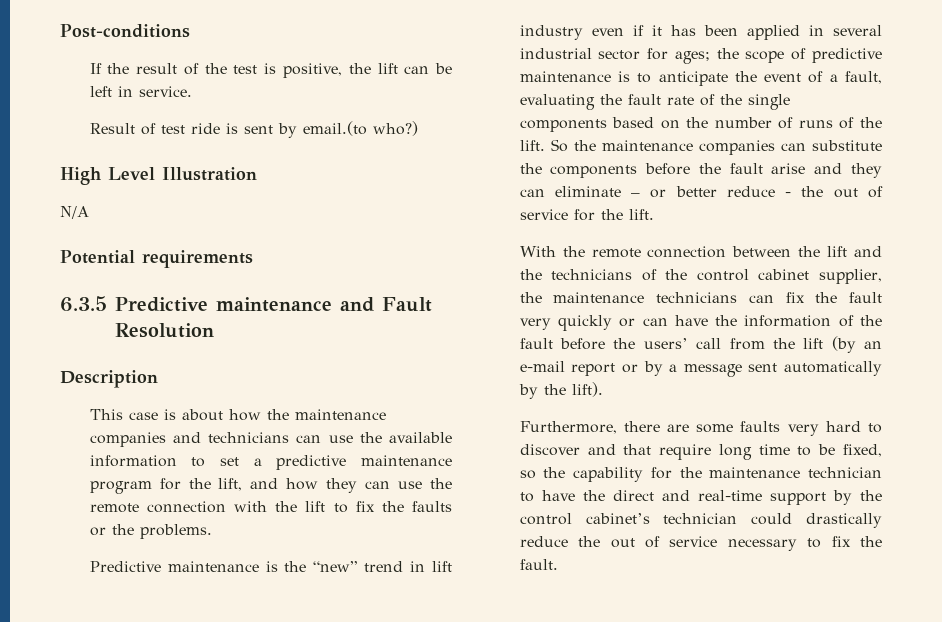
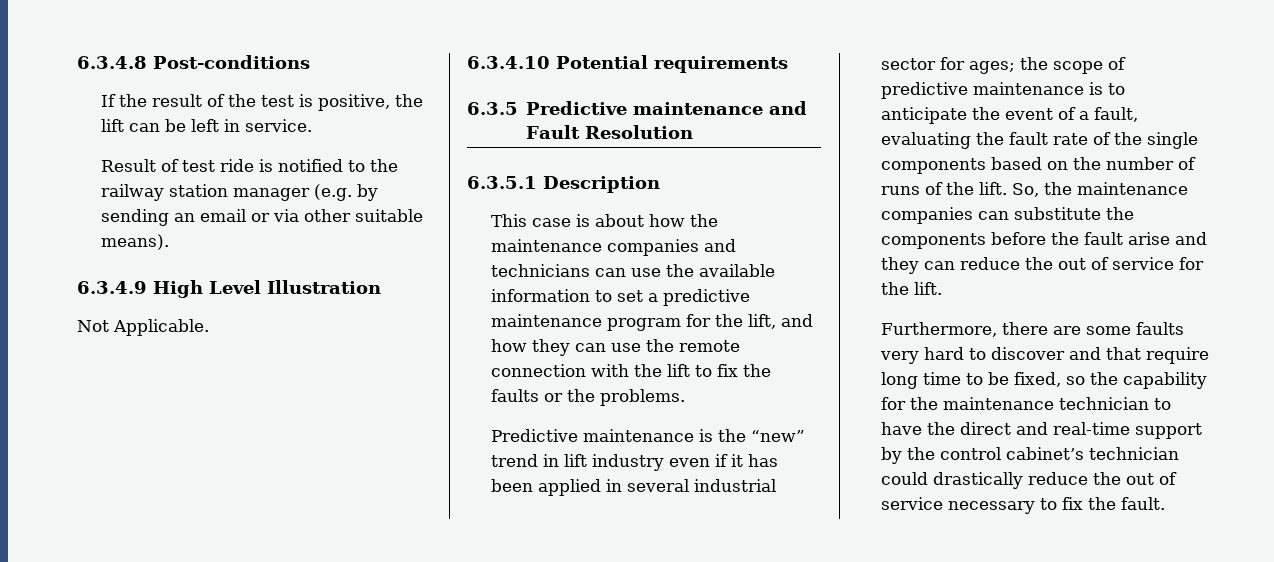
- Post-conditions
+ 6.3.4.8 Post-conditions
- Result of test ride is sent by email.(to who?)
- High Level Illustration
+ Result of test ride is notified to the railway station manager (e.g. by sending an email or via other suitable means).
+ 6.3.4.9 High Level Illustration
- N/A
- Potential requirements
+ Not Applicable.
+ 6.3.4.10 Potential requirements
- Description
+ 6.3.5.1 Description
- So the maintenance companies can substitute the components before the fault arise and they can eliminate – or better reduce - the out of service for the lift.
+ So, the maintenance companies can substitute the components before the fault arise and they can reduce the out of service for the lift.
- With the remote connection between the lift and the technicians of the control cabinet supplier, the maintenance technicians can fix the fault very quickly or can have the information of the fault before the users’ call from the lift (by an e-mail report or by a message sent automatically by the lift).

